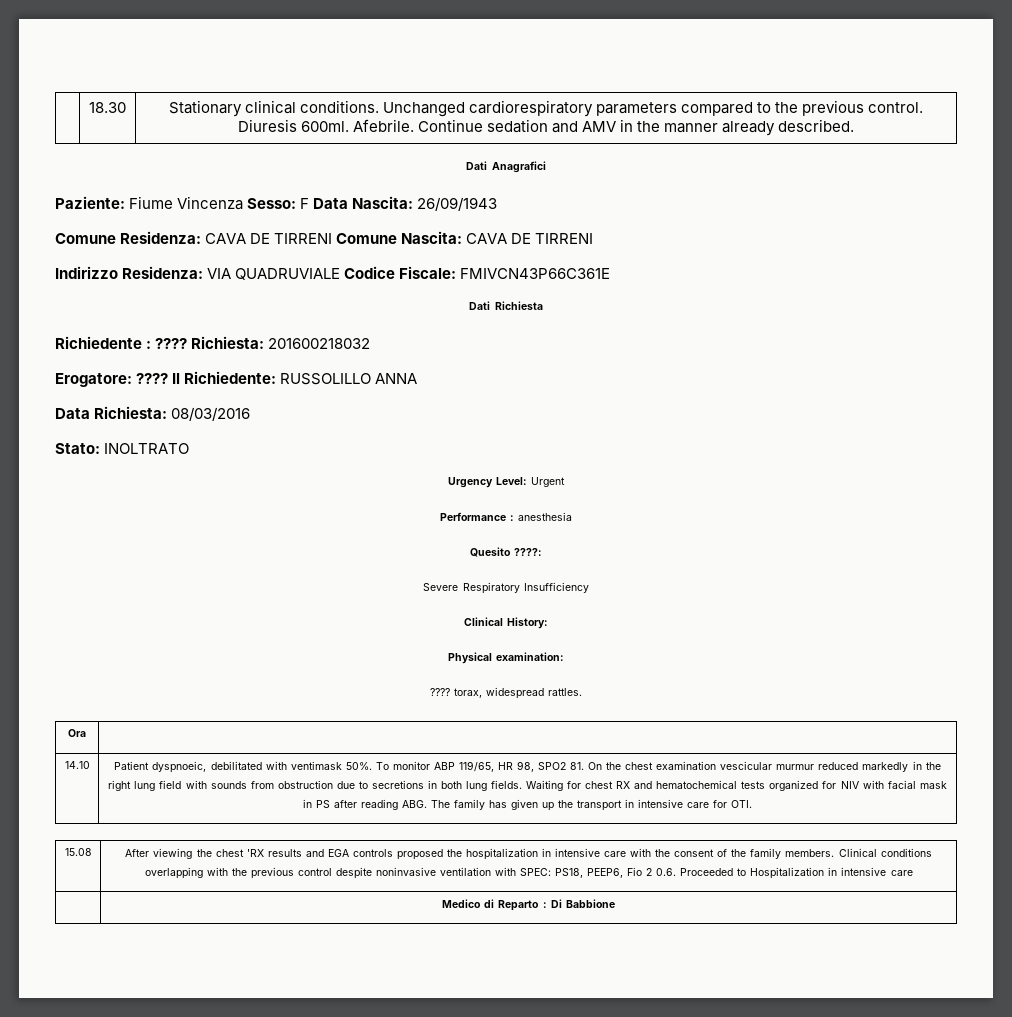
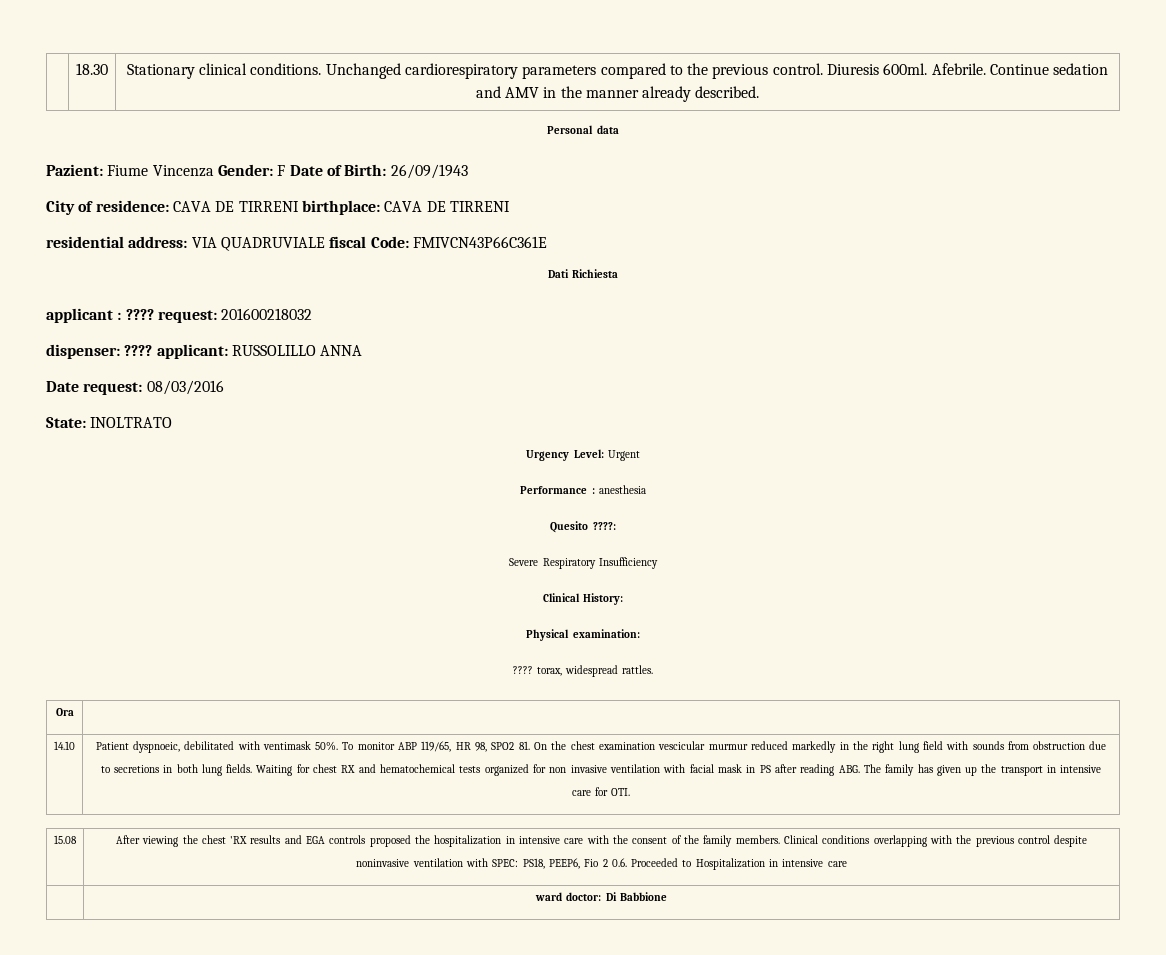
- Dati Anagrafici
- Paziente: Fiume Vincenza Sesso: F Data Nascita: 26/09/1943
- Comune Residenza: CAVA DE TIRRENI Comune Nascita: CAVA DE TIRRENI
+ Personal data
+ Pazient: Fiume Vincenza Gender: F Date of Birth: 26/09/1943
+ City of residence: CAVA DE TIRRENI birthplace: CAVA DE TIRRENI
- Indirizzo Residenza: VIA QUADRUVIALE Codice Fiscale: FMIVCN43P66C361E
+ residential address: VIA QUADRUVIALE fiscal Code: FMIVCN43P66C361E
- Richiedente : ???? Richiesta: 201600218032
+ applicant : ???? request: 201600218032
- Erogatore: ???? Il Richiedente: RUSSOLILLO ANNA
+ dispenser: ???? applicant: RUSSOLILLO ANNA
- Data Richiesta: 08/03/2016
+ Date request: 08/03/2016
- Stato: INOLTRATO
+ State: INOLTRATO
- Waiting for chest RX and hematochemical tests organized for NIV with facial mask in PS after reading ABG. The family has given up the transport in intensive care for OTI.
+ Waiting for chest RX and hematochemical tests organized for non invasive ventilation with facial mask in PS after reading ABG. The family has given up the transport in intensive care for OTI.
- | Medico di Reparto : Di Babbione
+ | ward doctor: Di Babbione

